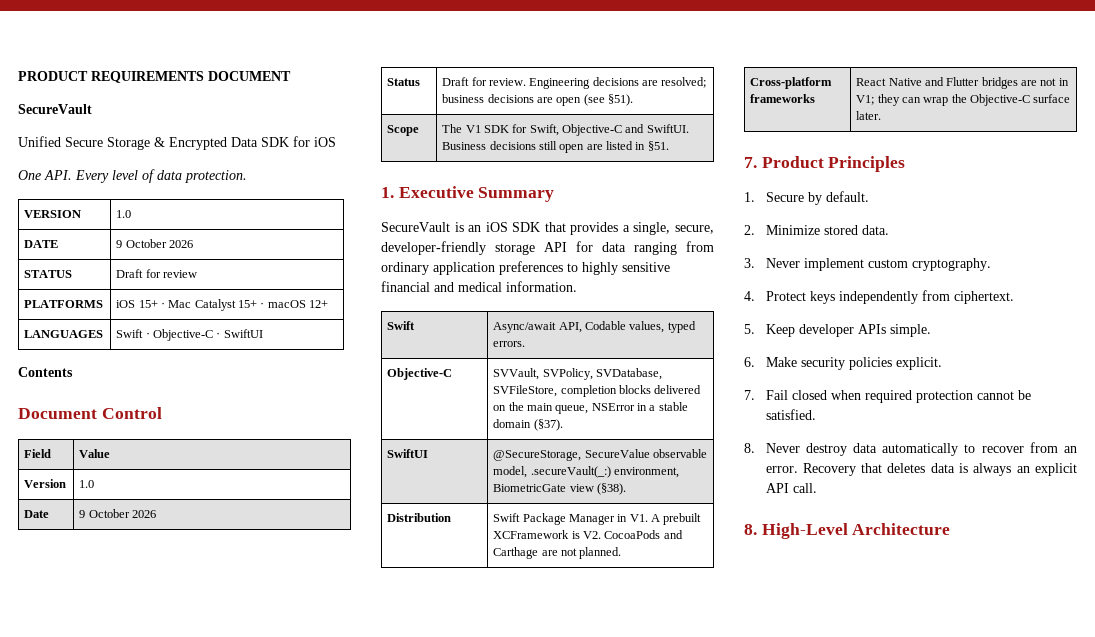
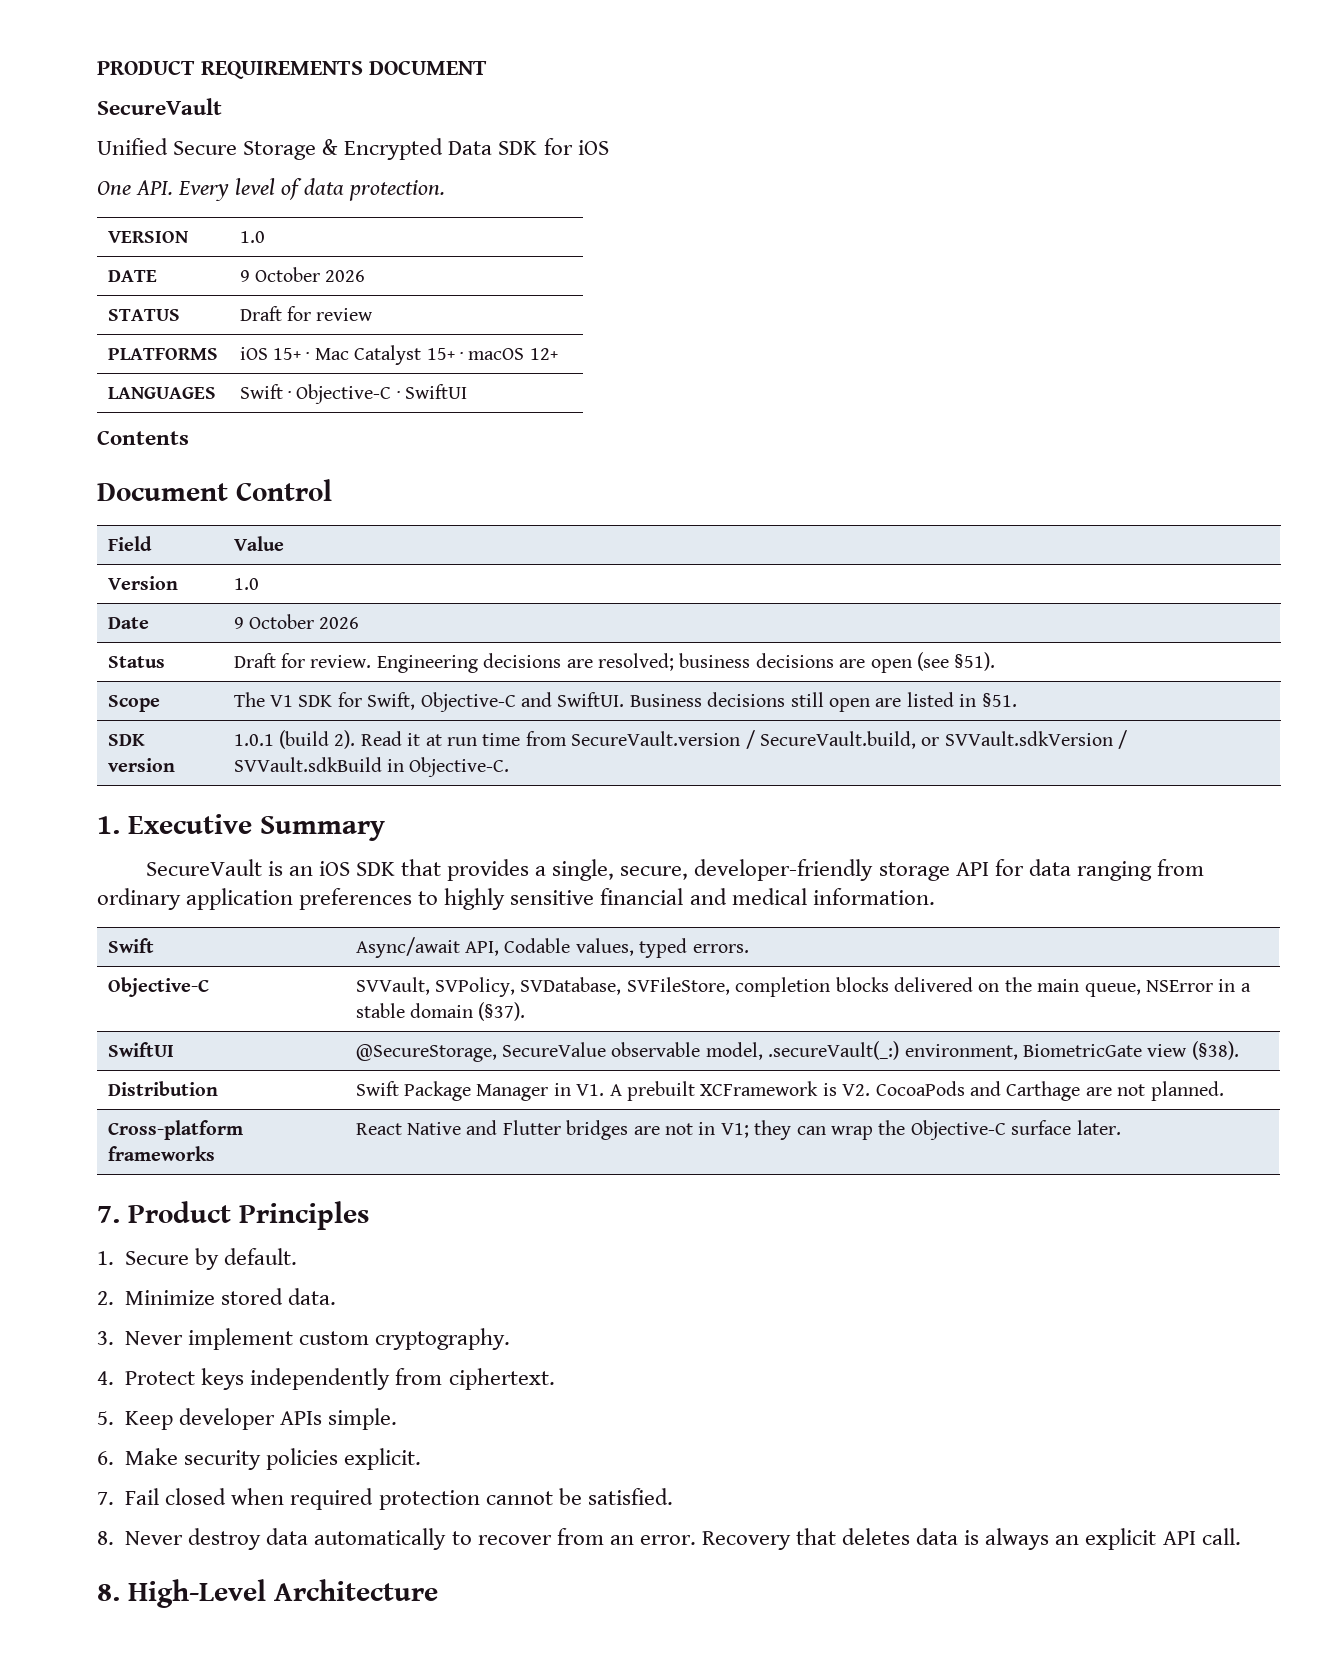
+ SDK version | 1.0.1 (build 2). Read it at run time from SecureVault.version / SecureVault.build, or SVVault.sdkVersion / SVVault.sdkBuild in Objective-C.

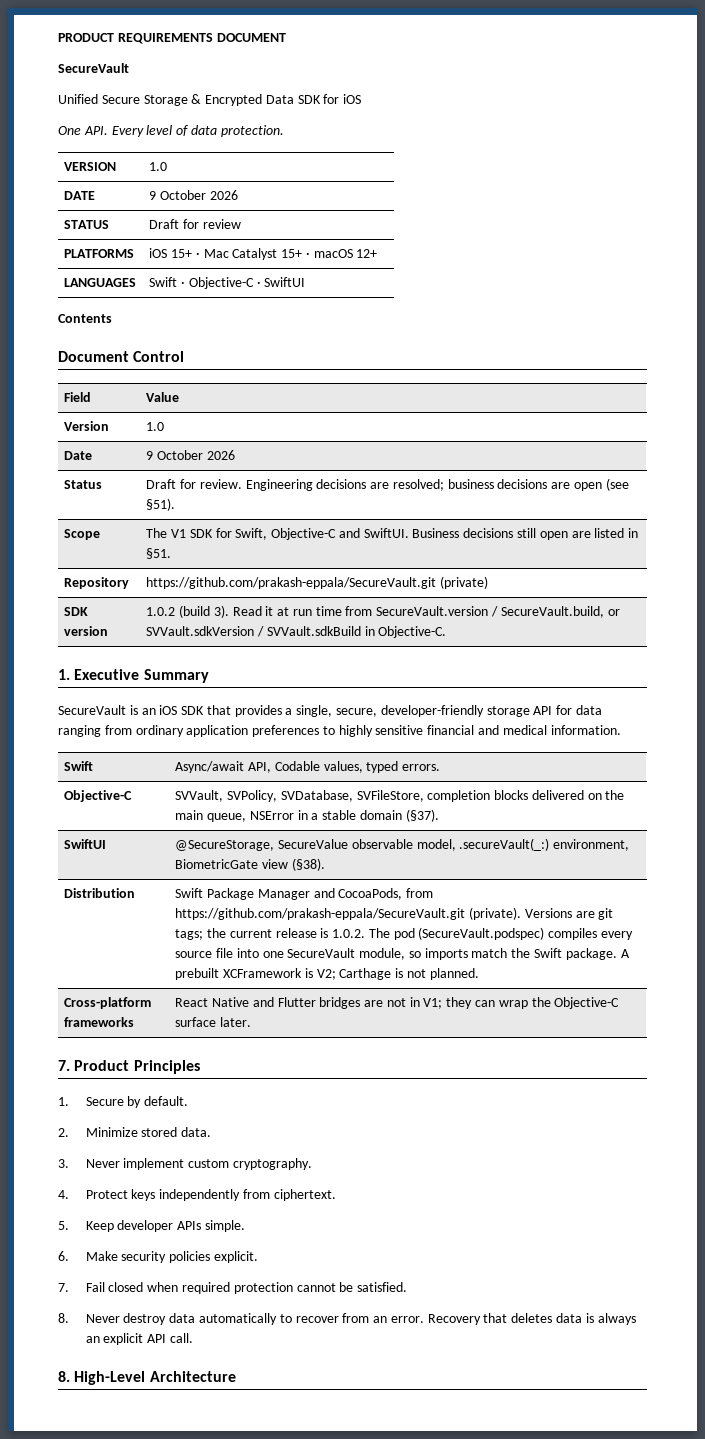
+ Repository | https://github.com/prakash-eppala/SecureVault.git (private)
- SDK version | 1.0.1 (build 2). Read it at run time from SecureVault.version / SecureVault.build, or SVVault.sdkVersion / SVVault.sdkBuild in Objective-C.
+ SDK version | 1.0.2 (build 3). Read it at run time from SecureVault.version / SecureVault.build, or SVVault.sdkVersion / SVVault.sdkBuild in Objective-C.
- Swift Package Manager in V1. A prebuilt XCFramework is V2. CocoaPods and Carthage are not planned.
+ Swift Package Manager and CocoaPods, from https://github.com/prakash-eppala/SecureVault.git (private). Versions are git tags; the current release is 1.0.2. The pod (SecureVault.podspec) compiles every source file into one SecureVault module, so imports match the Swift package. A prebuilt XCFramework is V2; Carthage is not planned.

